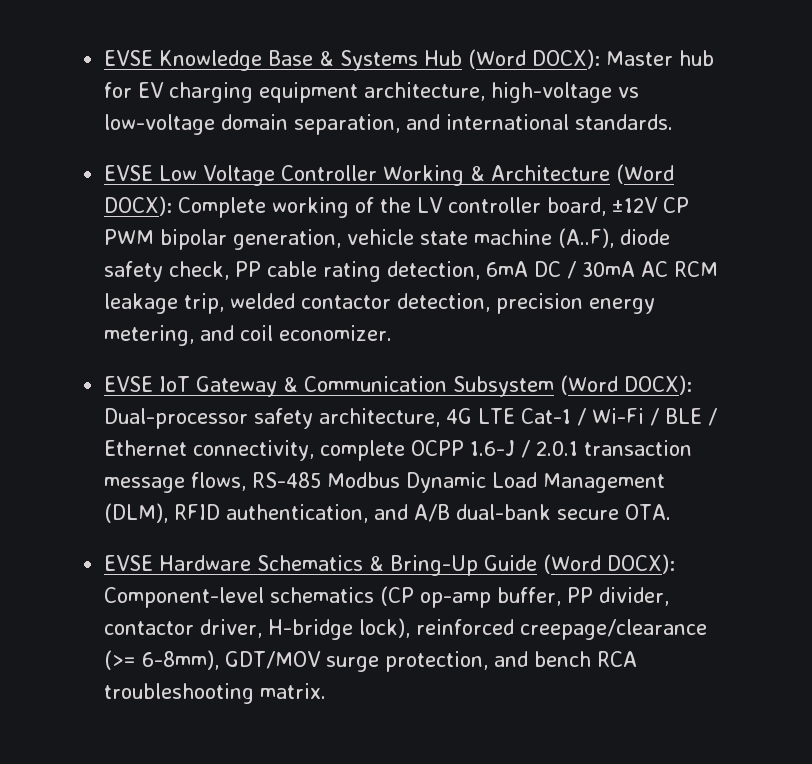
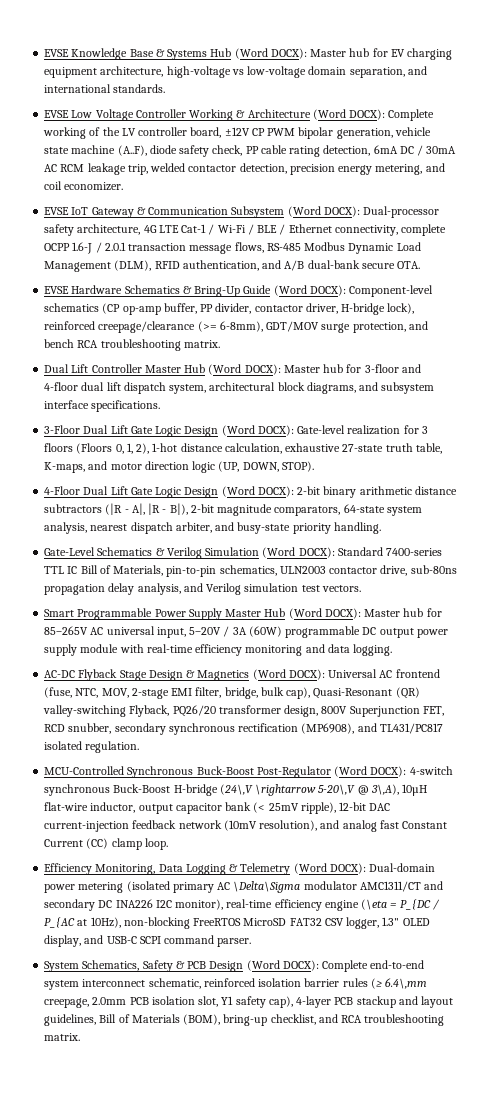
+ Dual Lift Controller Master Hub (Word DOCX): Master hub for 3-floor and 4-floor dual lift dispatch system, architectural block diagrams, and subsystem interface specifications.
+ 3-Floor Dual Lift Gate Logic Design (Word DOCX): Gate-level realization for 3 floors (Floors 0, 1, 2), 1-hot distance calculation, exhaustive 27-state truth table, K-maps, and motor direction logic (UP, DOWN, STOP).
+ 4-Floor Dual Lift Gate Logic Design (Word DOCX): 2-bit binary arithmetic distance subtractors (|R - A|, |R - B|), 2-bit magnitude comparators, 64-state system analysis, nearest dispatch arbiter, and busy-state priority handling.
+ Gate-Level Schematics & Verilog Simulation (Word DOCX): Standard 7400-series TTL IC Bill of Materials, pin-to-pin schematics, ULN2003 contactor drive, sub-80ns propagation delay analysis, and Verilog simulation test vectors.
+ Smart Programmable Power Supply Master Hub (Word DOCX): Master hub for 85–265V AC universal input, 5–20V / 3A (60W) programmable DC output power supply module with real-time efficiency monitoring and data logging.
+ AC-DC Flyback Stage Design & Magnetics (Word DOCX): Universal AC frontend (fuse, NTC, MOV, 2-stage EMI filter, bridge, bulk cap), Quasi-Resonant (QR) valley-switching Flyback, PQ26/20 transformer design, 800V Superjunction FET, RCD snubber, secondary synchronous rectification (MP6908), and TL431/PC817 isolated regulation.
+ MCU-Controlled Synchronous Buck-Boost Post-Regulator (Word DOCX): 4-switch synchronous Buck-Boost H-bridge (24\,V \rightarrow 5-20\,V @ 3\,A), 10µH flat-wire inductor, output capacitor bank (< 25mV ripple), 12-bit DAC current-injection feedback network (10mV resolution), and analog fast Constant Current (CC) clamp loop.
+ Efficiency Monitoring, Data Logging & Telemetry (Word DOCX): Dual-domain power metering (isolated primary AC \Delta\Sigma modulator AMC1311/CT and secondary DC INA226 I2C monitor), real-time efficiency engine (\eta = P_{DC / P_{AC at 10Hz), non-blocking FreeRTOS MicroSD FAT32 CSV logger, 1.3" OLED display, and USB-C SCPI command parser.
+ System Schematics, Safety & PCB Design (Word DOCX): Complete end-to-end system interconnect schematic, reinforced isolation barrier rules (≥ 6.4\,mm creepage, 2.0mm PCB isolation slot, Y1 safety cap), 4-layer PCB stackup and layout guidelines, Bill of Materials (BOM), bring-up checklist, and RCA troubleshooting matrix.

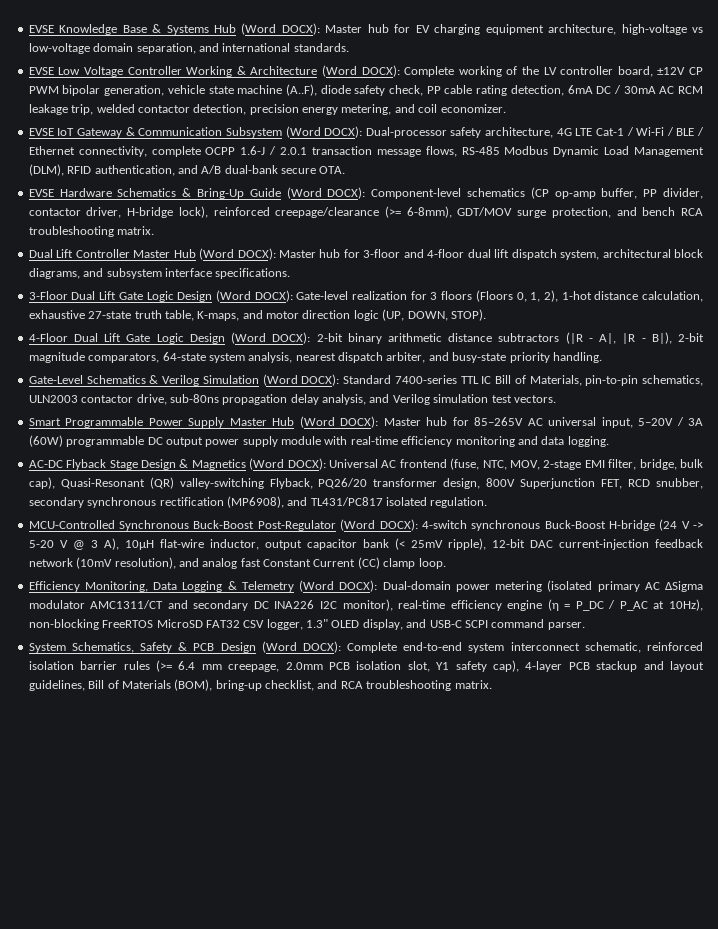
- MCU-Controlled Synchronous Buck-Boost Post-Regulator (Word DOCX): 4-switch synchronous Buck-Boost H-bridge (24\,V \rightarrow 5-20\,V @ 3\,A), 10µH flat-wire inductor, output capacitor bank (< 25mV ripple), 12-bit DAC current-injection feedback network (10mV resolution), and analog fast Constant Current (CC) clamp loop.
+ MCU-Controlled Synchronous Buck-Boost Post-Regulator (Word DOCX): 4-switch synchronous Buck-Boost H-bridge (24 V -> 5-20 V @ 3 A), 10µH flat-wire inductor, output capacitor bank (< 25mV ripple), 12-bit DAC current-injection feedback network (10mV resolution), and analog fast Constant Current (CC) clamp loop.
- Efficiency Monitoring, Data Logging & Telemetry (Word DOCX): Dual-domain power metering (isolated primary AC \Delta\Sigma modulator AMC1311/CT and secondary DC INA226 I2C monitor), real-time efficiency engine (\eta = P_{DC / P_{AC at 10Hz), non-blocking FreeRTOS MicroSD FAT32 CSV logger, 1.3" OLED display, and USB-C SCPI command parser.
+ Efficiency Monitoring, Data Logging & Telemetry (Word DOCX): Dual-domain power metering (isolated primary AC ΔSigma modulator AMC1311/CT and secondary DC INA226 I2C monitor), real-time efficiency engine (η = P_DC / P_AC at 10Hz), non-blocking FreeRTOS MicroSD FAT32 CSV logger, 1.3" OLED display, and USB-C SCPI command parser.
- System Schematics, Safety & PCB Design (Word DOCX): Complete end-to-end system interconnect schematic, reinforced isolation barrier rules (≥ 6.4\,mm creepage, 2.0mm PCB isolation slot, Y1 safety cap), 4-layer PCB stackup and layout guidelines, Bill of Materials (BOM), bring-up checklist, and RCA troubleshooting matrix.
+ System Schematics, Safety & PCB Design (Word DOCX): Complete end-to-end system interconnect schematic, reinforced isolation barrier rules (>= 6.4 mm creepage, 2.0mm PCB isolation slot, Y1 safety cap), 4-layer PCB stackup and layout guidelines, Bill of Materials (BOM), bring-up checklist, and RCA troubleshooting matrix.

